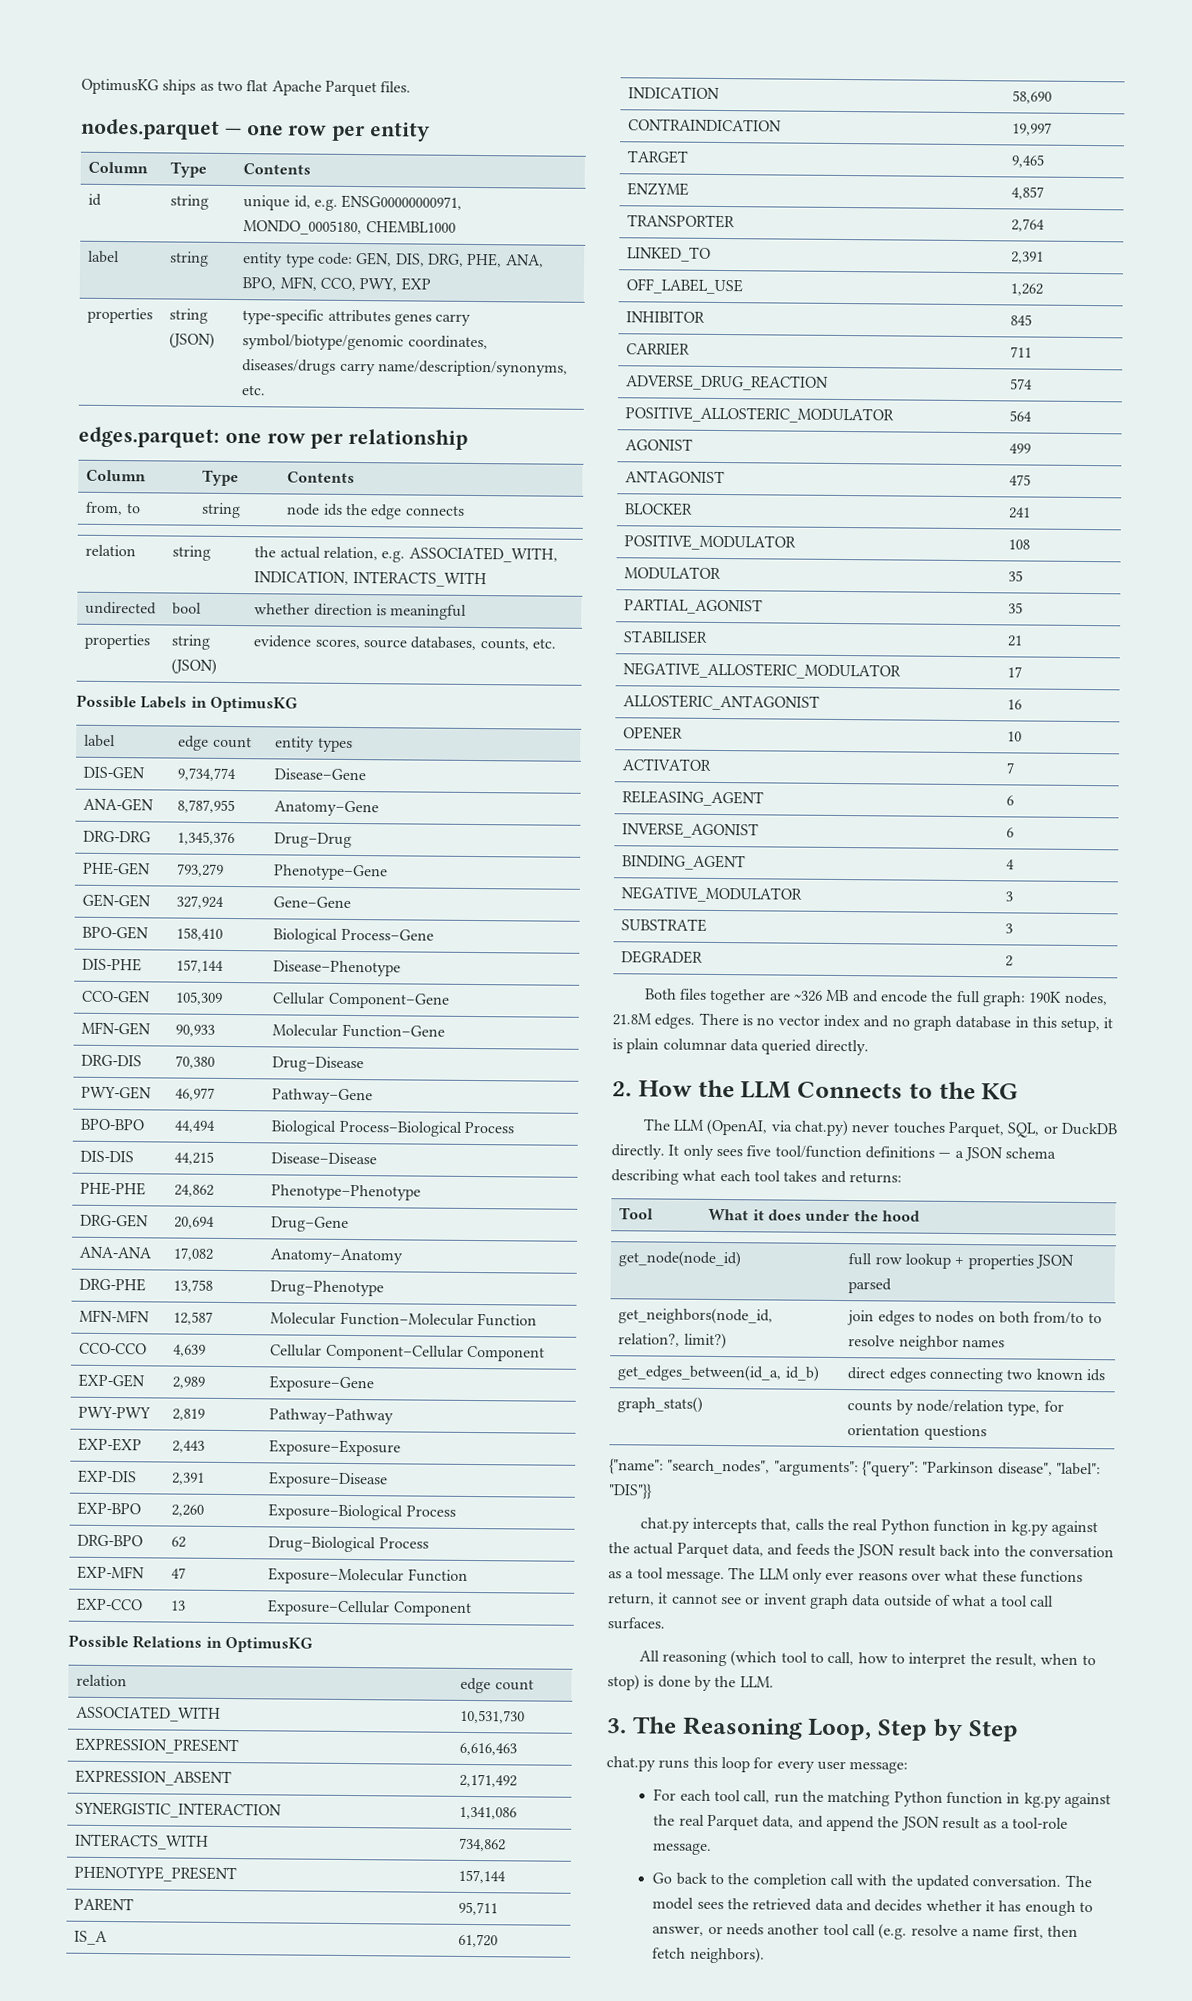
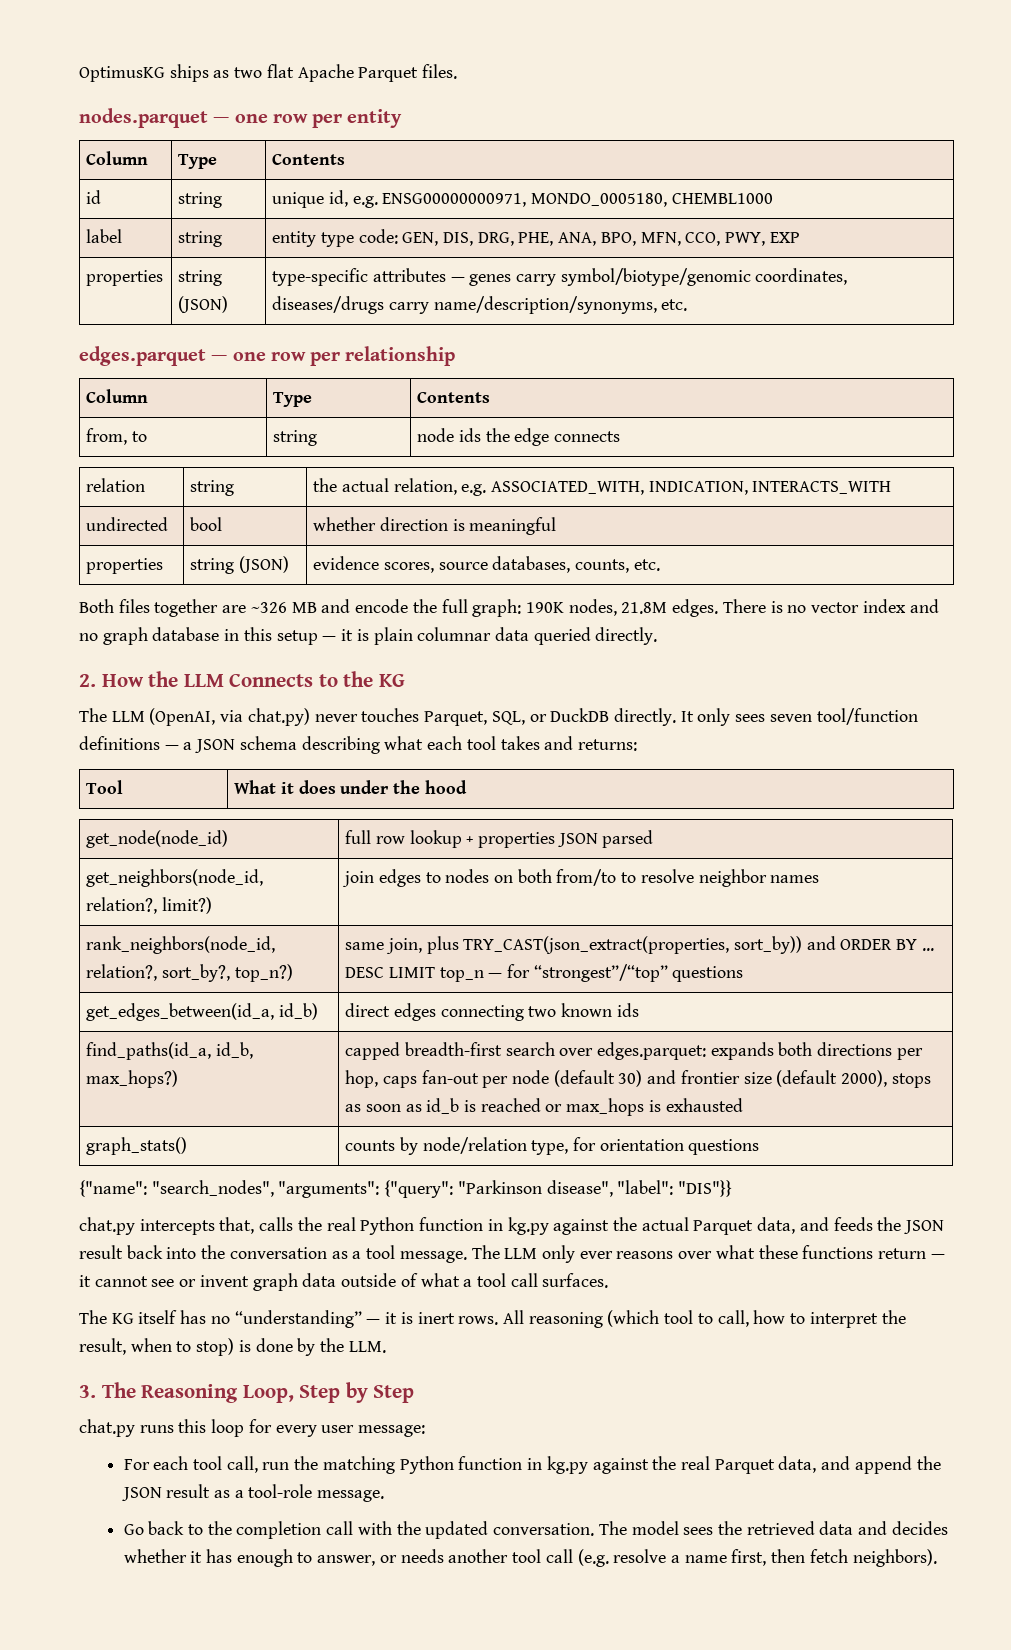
- properties | string (JSON) | type-specific attributes genes carry symbol/biotype/genomic coordinates, diseases/drugs carry name/description/synonyms, etc.
+ properties | string (JSON) | type-specific attributes — genes carry symbol/biotype/genomic coordinates, diseases/drugs carry name/description/synonyms, etc.
- edges.parquet: one row per relationship
+ edges.parquet — one row per relationship
- Possible Labels in OptimusKG
- label | edge count | entity types
- DIS-GEN | 9,734,774 | Disease–Gene
- ANA-GEN | 8,787,955 | Anatomy–Gene
- DRG-DRG | 1,345,376 | Drug–Drug
- PHE-GEN | 793,279 | Phenotype–Gene
- GEN-GEN | 327,924 | Gene–Gene
- BPO-GEN | 158,410 | Biological Process–Gene
- DIS-PHE | 157,144 | Disease–Phenotype
- CCO-GEN | 105,309 | Cellular Component–Gene
- MFN-GEN | 90,933 | Molecular Function–Gene
- DRG-DIS | 70,380 | Drug–Disease
- PWY-GEN | 46,977 | Pathway–Gene
- BPO-BPO | 44,494 | Biological Process–Biological Process
- DIS-DIS | 44,215 | Disease–Disease
- PHE-PHE | 24,862 | Phenotype–Phenotype
- DRG-GEN | 20,694 | Drug–Gene
- ANA-ANA | 17,082 | Anatomy–Anatomy
- DRG-PHE | 13,758 | Drug–Phenotype
- MFN-MFN | 12,587 | Molecular Function–Molecular Function
- CCO-CCO | 4,639 | Cellular Component–Cellular Component
- EXP-GEN | 2,989 | Exposure–Gene
- PWY-PWY | 2,819 | Pathway–Pathway
- EXP-EXP | 2,443 | Exposure–Exposure
- EXP-DIS | 2,391 | Exposure–Disease
- EXP-BPO | 2,260 | Exposure–Biological Process
- DRG-BPO | 62 | Drug–Biological Process
- EXP-MFN | 47 | Exposure–Molecular Function
- EXP-CCO | 13 | Exposure–Cellular Component
- Possible Relations in OptimusKG
- relation | edge count
- ASSOCIATED_WITH | 10,531,730
- EXPRESSION_PRESENT | 6,616,463
- EXPRESSION_ABSENT | 2,171,492
- SYNERGISTIC_INTERACTION | 1,341,086
- INTERACTS_WITH | 734,862
- PHENOTYPE_PRESENT | 157,144
- PARENT | 95,711
- IS_A | 61,720
- INDICATION | 58,690
- CONTRAINDICATION | 19,997
- TARGET | 9,465
- ENZYME | 4,857
- TRANSPORTER | 2,764
- LINKED_TO | 2,391
- OFF_LABEL_USE | 1,262
- INHIBITOR | 845
- CARRIER | 711
- ADVERSE_DRUG_REACTION | 574
- POSITIVE_ALLOSTERIC_MODULATOR | 564
- AGONIST | 499
- ANTAGONIST | 475
- BLOCKER | 241
- POSITIVE_MODULATOR | 108
- MODULATOR | 35
- PARTIAL_AGONIST | 35
- STABILISER | 21
- NEGATIVE_ALLOSTERIC_MODULATOR | 17
- ALLOSTERIC_ANTAGONIST | 16
- OPENER | 10
- ACTIVATOR | 7
- RELEASING_AGENT | 6
- INVERSE_AGONIST | 6
- BINDING_AGENT | 4
- NEGATIVE_MODULATOR | 3
- SUBSTRATE | 3
- DEGRADER | 2
- There is no vector index and no graph database in this setup, it is plain columnar data queried directly.
+ There is no vector index and no graph database in this setup — it is plain columnar data queried directly.
- It only sees five tool/function definitions — a JSON schema describing what each tool takes and returns:
+ It only sees seven tool/function definitions — a JSON schema describing what each tool takes and returns:
+ rank_neighbors(node_id, relation?, sort_by?, top_n?) | same join, plus TRY_CAST(json_extract(properties, sort_by)) and ORDER BY ... DESC LIMIT top_n — for “strongest”/“top” questions
+ find_paths(id_a, id_b, max_hops?) | capped breadth-first search over edges.parquet: expands both directions per hop, caps fan-out per node (default 30) and frontier size (default 2000), stops as soon as id_b is reached or max_hops is exhausted
- The LLM only ever reasons over what these functions return, it cannot see or invent graph data outside of what a tool call surfaces.
+ The LLM only ever reasons over what these functions return — it cannot see or invent graph data outside of what a tool call surfaces.
+ The KG itself has no “understanding” — it is inert rows.

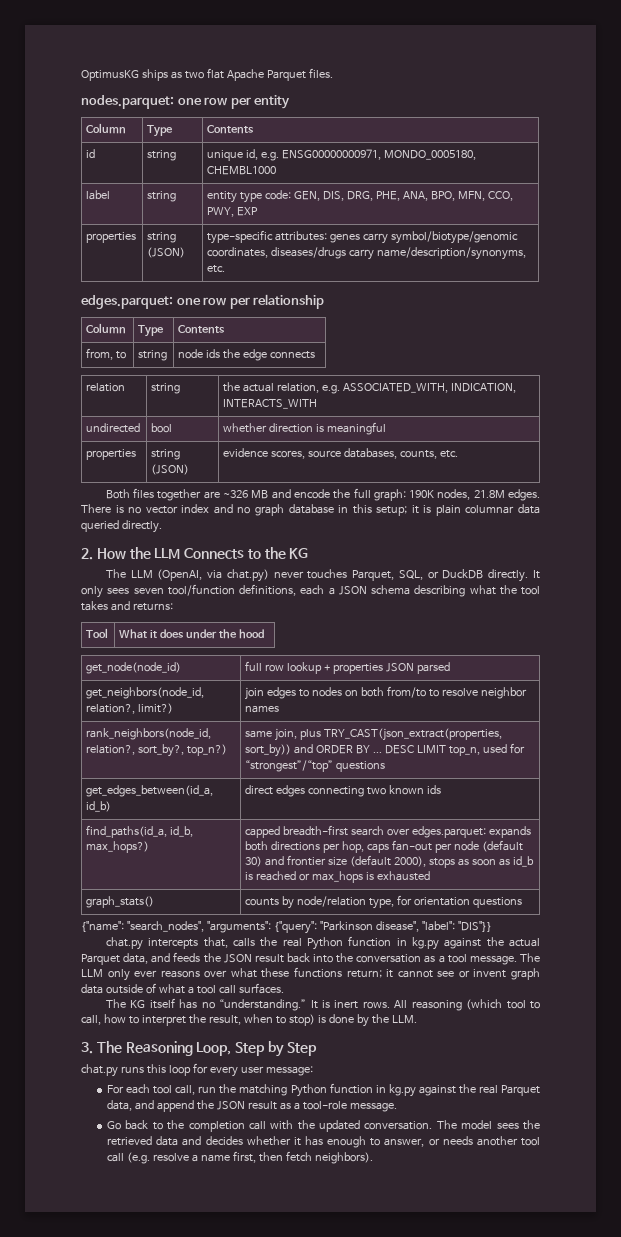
- nodes.parquet — one row per entity
+ nodes.parquet: one row per entity
- properties | string (JSON) | type-specific attributes — genes carry symbol/biotype/genomic coordinates, diseases/drugs carry name/description/synonyms, etc.
+ properties | string (JSON) | type-specific attributes: genes carry symbol/biotype/genomic coordinates, diseases/drugs carry name/description/synonyms, etc.
- edges.parquet — one row per relationship
+ edges.parquet: one row per relationship
- There is no vector index and no graph database in this setup — it is plain columnar data queried directly.
+ There is no vector index and no graph database in this setup; it is plain columnar data queried directly.
- It only sees seven tool/function definitions — a JSON schema describing what each tool takes and returns:
+ It only sees seven tool/function definitions, each a JSON schema describing what the tool takes and returns:
- rank_neighbors(node_id, relation?, sort_by?, top_n?) | same join, plus TRY_CAST(json_extract(properties, sort_by)) and ORDER BY ... DESC LIMIT top_n — for “strongest”/“top” questions
+ rank_neighbors(node_id, relation?, sort_by?, top_n?) | same join, plus TRY_CAST(json_extract(properties, sort_by)) and ORDER BY ... DESC LIMIT top_n, used for “strongest”/“top” questions
- The LLM only ever reasons over what these functions return — it cannot see or invent graph data outside of what a tool call surfaces.
+ The LLM only ever reasons over what these functions return; it cannot see or invent graph data outside of what a tool call surfaces.
- The KG itself has no “understanding” — it is inert rows.
+ The KG itself has no “understanding.” It is inert rows.

